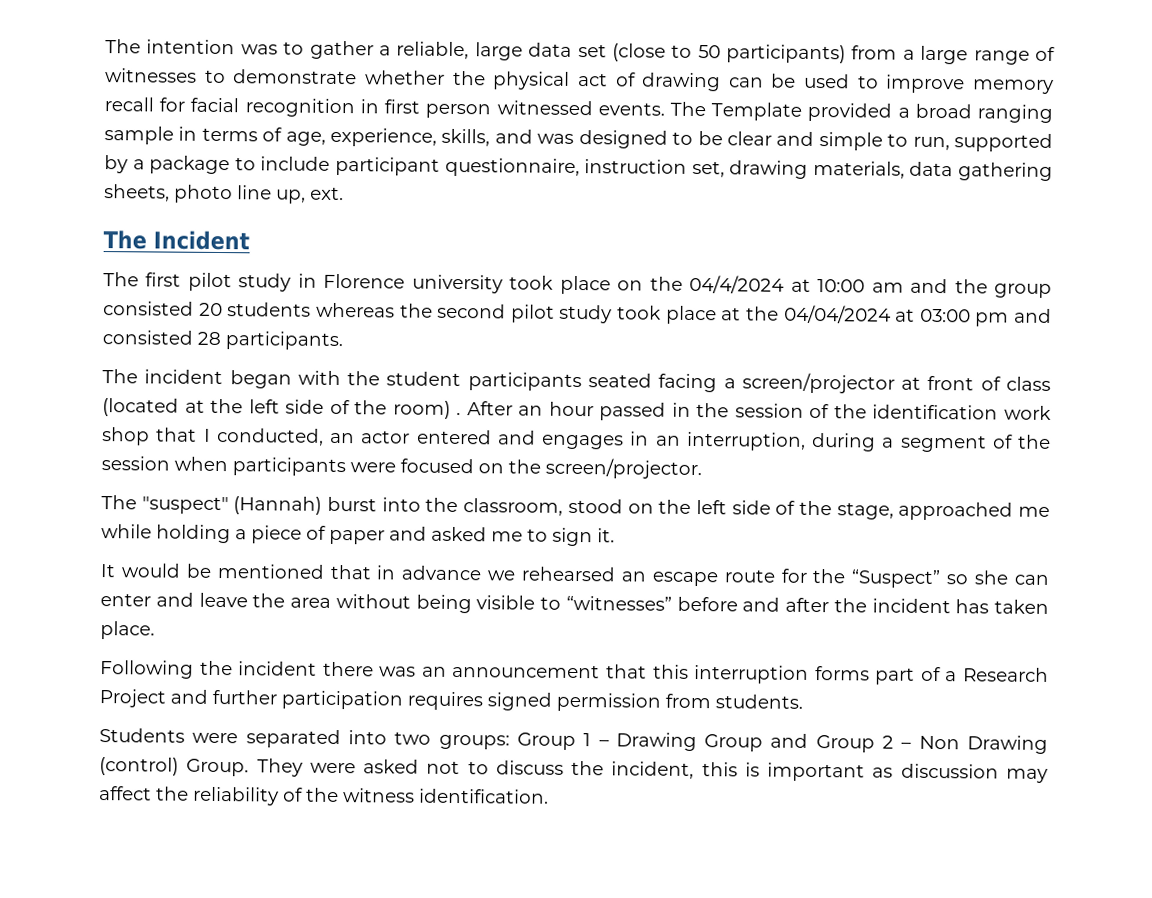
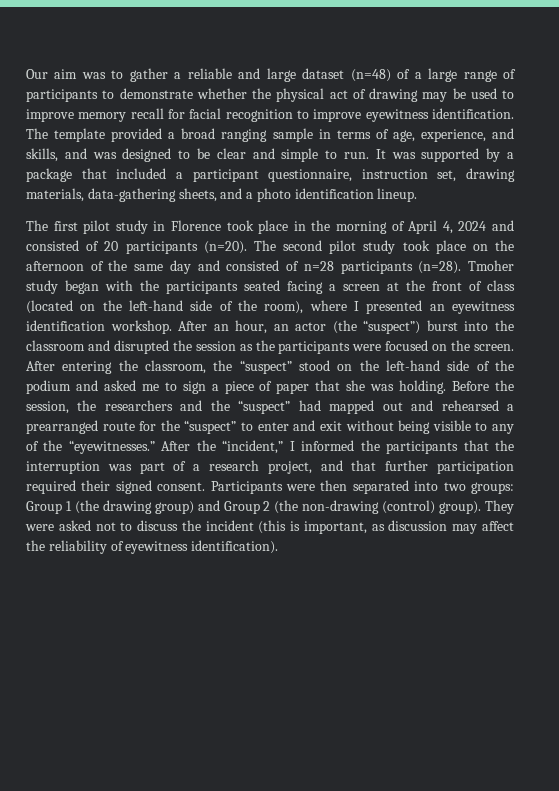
- The intention was to gather a reliable, large data set (close to 50 participants) from a large range of witnesses to demonstrate whether the physical act of drawing can be used to improve memory recall for facial recognition in first person witnessed events. The Template provided a broad ranging sample in terms of age, experience, skills, and was designed to be clear and simple to run, supported by a package to include participant questionnaire, instruction set, drawing materials, data gathering sheets, photo line up, ext.
- The Incident
+ Our aim was to gather a reliable and large dataset (n=48) of a large range of participants to demonstrate whether the physical act of drawing may be used to improve memory recall for facial recognition to improve eyewitness identification. The template provided a broad ranging sample in terms of age, experience, and skills, and was designed to be clear and simple to run. It was supported by a package that included a participant questionnaire, instruction set, drawing materials, data-gathering sheets, and a photo identification lineup.
- The first pilot study in Florence university took place on the 04/4/2024 at 10:00 am and the group consisted 20 students whereas the second pilot study took place at the 04/04/2024 at 03:00 pm and consisted 28 participants.
- The incident began with the student participants seated facing a screen/projector at front of class (located at the left side of the room) . After an hour passed in the session of the identification work shop that I conducted, an actor entered and engages in an interruption, during a segment of the session when participants were focused on the screen/projector.
- The "suspect" (Hannah) burst into the classroom, stood on the left side of the stage, approached me while holding a piece of paper and asked me to sign it.
- It would be mentioned that in advance we rehearsed an escape route for the “Suspect” so she can enter and leave the area without being visible to “witnesses” before and after the incident has taken place.
- Following the incident there was an announcement that this interruption forms part of a Research Project and further participation requires signed permission from students.
- Students were separated into two groups: Group 1 – Drawing Group and Group 2 – Non Drawing (control) Group.
+ The first pilot study in Florence took place in the morning of April 4, 2024 and consisted of 20 participants (n=20). The second pilot study took place on the afternoon of the same day and consisted of n=28 participants (n=28). Tmoher study began with the participants seated facing a screen at the front of class (located on the left-hand side of the room), where I presented an eyewitness identification workshop. After an hour, an actor (the “suspect”) burst into the classroom and disrupted the session as the participants were focused on the screen. After entering the classroom, the “suspect” stood on the left-hand side of the podium and asked me to sign a piece of paper that she was holding. Before the session, the researchers and the “suspect” had mapped out and rehearsed a prearranged route for the “suspect” to enter and exit without being visible to any of the “eyewitnesses.” After the “incident,” I informed the participants that the interruption was part of a research project, and that further participation required their signed consent. Participants were then separated into two groups: Group 1 (the drawing group) and Group 2 (the non-drawing (control) group).
- They were asked not to discuss the incident, this is important as discussion may affect the reliability of the witness identification.
+ They were asked not to discuss the incident (this is important, as discussion may affect the reliability of eyewitness identification).

